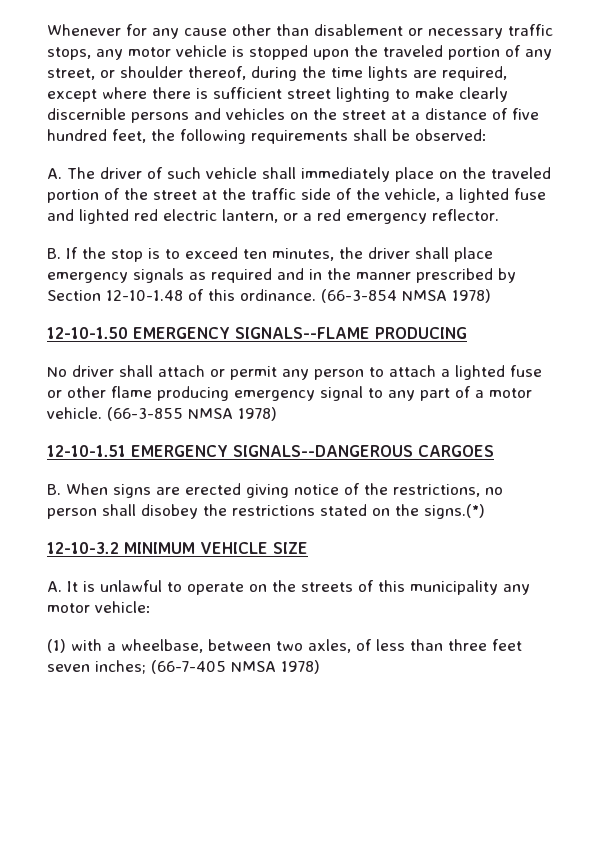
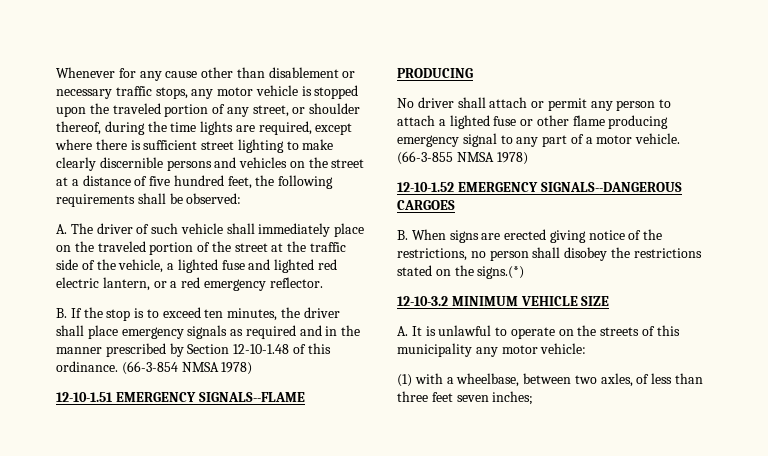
- 12-10-1.50 EMERGENCY SIGNALS--FLAME PRODUCING
+ 12-10-1.51 EMERGENCY SIGNALS--FLAME PRODUCING
- 12-10-1.51 EMERGENCY SIGNALS--DANGEROUS CARGOES
+ 12-10-1.52 EMERGENCY SIGNALS--DANGEROUS CARGOES
- (1) with a wheelbase, between two axles, of less than three feet seven inches; (66-7-405 NMSA 1978)
+ (1) with a wheelbase, between two axles, of less than three feet seven inches;

